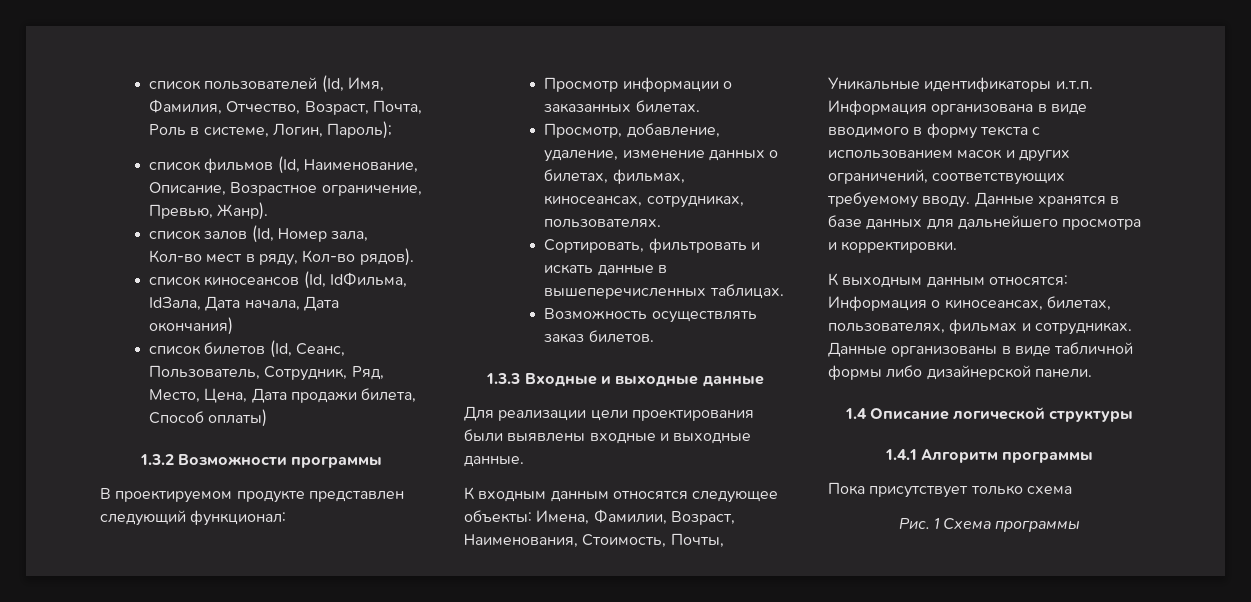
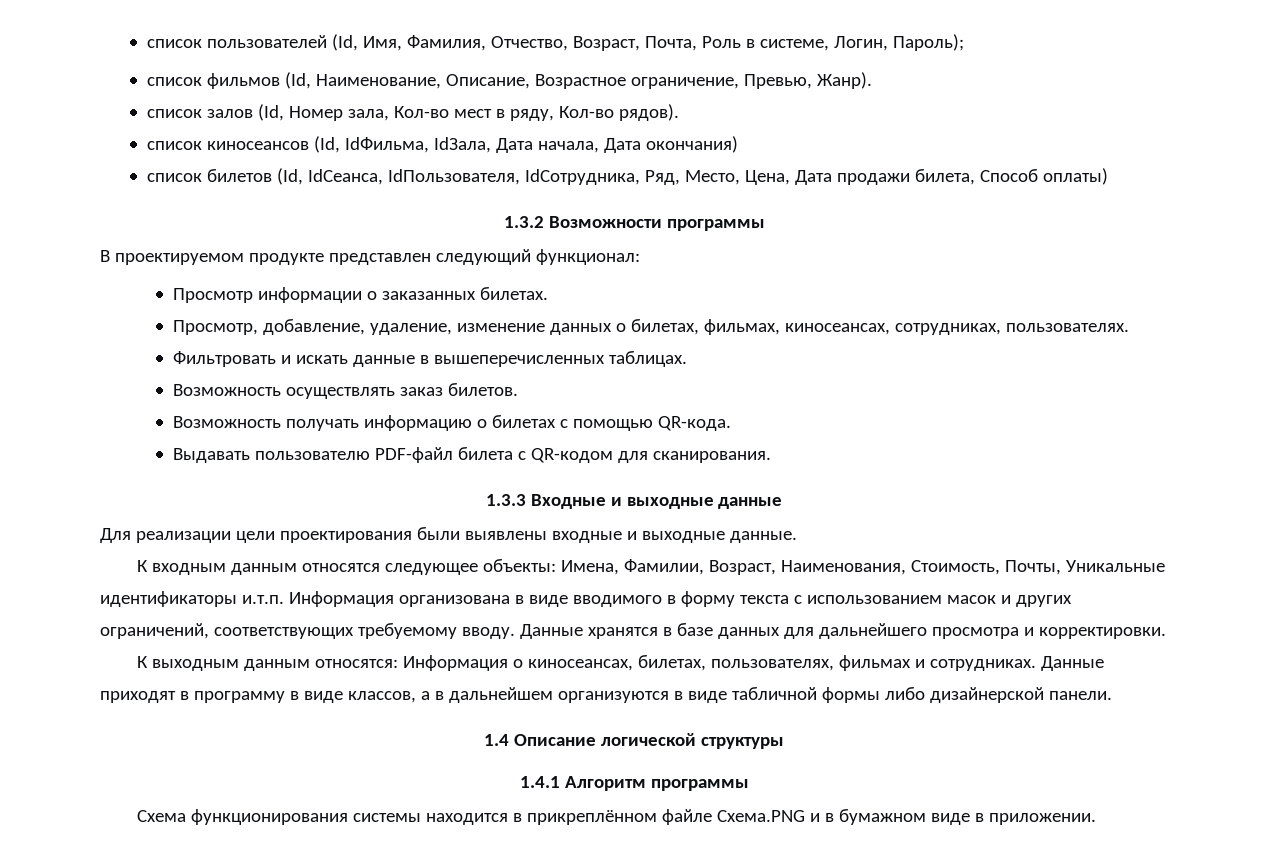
- список билетов (Id, Сеанс, Пользователь, Сотрудник, Ряд, Место, Цена, Дата продажи билета, Способ оплаты)
+ список билетов (Id, IdСеанса, IdПользователя, IdСотрудника, Ряд, Место, Цена, Дата продажи билета, Способ оплаты)
- Сортировать, фильтровать и искать данные в вышеперечисленных таблицах.
+ Фильтровать и искать данные в вышеперечисленных таблицах.
+ Возможность получать информацию о билетах с помощью QR-кода.
+ Выдавать пользователю PDF-файл билета с QR-кодом для сканирования.
- Данные организованы в виде табличной формы либо дизайнерской панели.
+ Данные приходят в программу в виде классов, а в дальнейшем организуются в виде табличной формы либо дизайнерской панели.
- Пока присутствует только схема
- Рис. 1 Схема программы
+ Схема функционирования системы находится в прикреплённом файле Схема.PNG и в бумажном виде в приложении.

